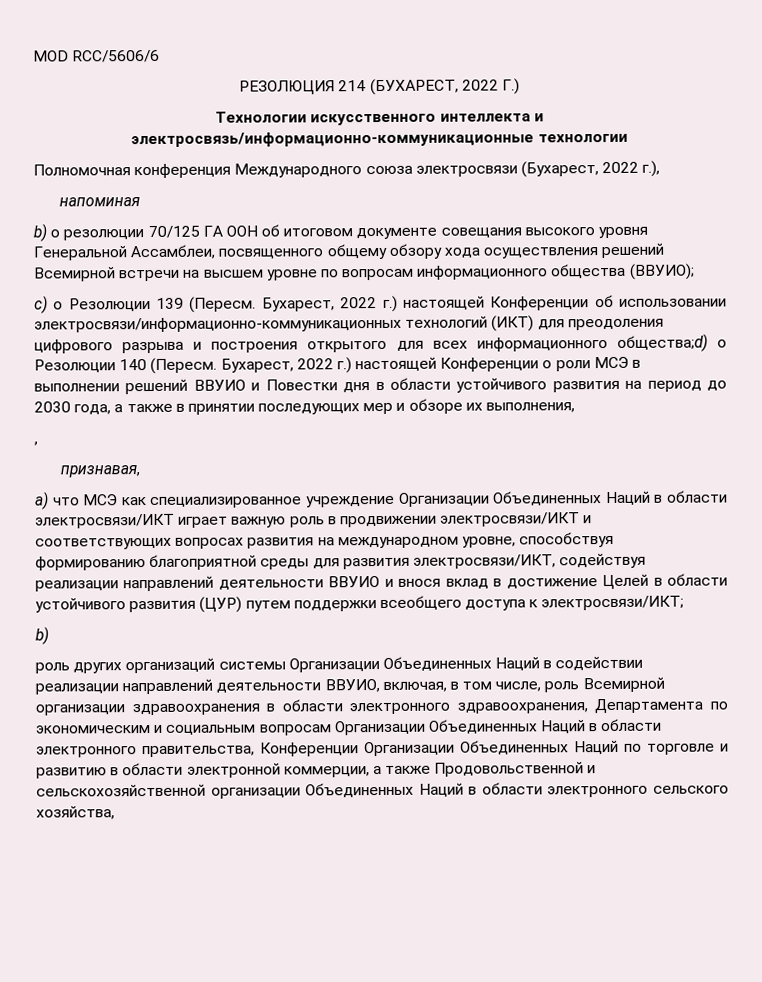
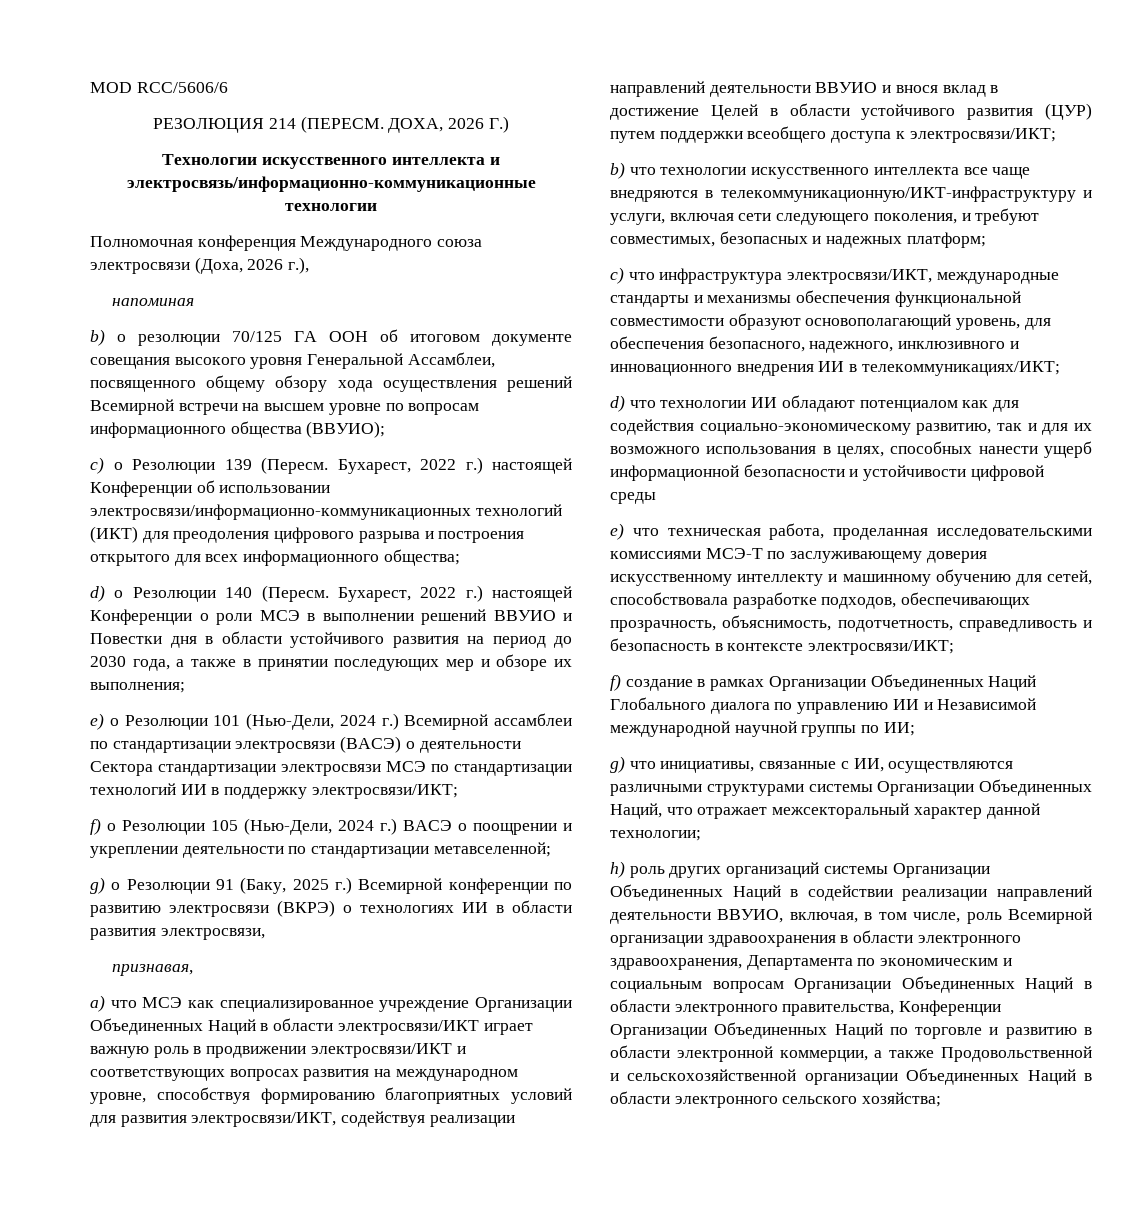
- РЕЗОЛЮЦИЯ 214 (БУХАРЕСТ, 2022 Г.)
+ РЕЗОЛЮЦИЯ 214 (ПЕРЕСМ. ДОХА, 2026 Г.)
- Полномочная конференция Международного союза электросвязи (Бухарест, 2022 г.),
+ Полномочная конференция Международного союза электросвязи (Доха, 2026 г.),
- Бухарест, 2022 г.) настоящей Конференции об использовании электросвязи/информационно-коммуникационных технологий (ИКТ) для преодоления цифрового разрыва и построения открытого для всех информационного общества;d) о Резолюции 140 (Пересм.
+ Бухарест, 2022 г.) настоящей Конференции об использовании электросвязи/информационно-коммуникационных технологий (ИКТ) для преодоления цифрового разрыва и построения открытого для всех информационного общества;
+ d) о Резолюции 140 (Пересм.
- Бухарест, 2022 г.) настоящей Конференции о роли МСЭ в выполнении решений ВВУИО и Повестки дня в области устойчивого развития на период до 2030 года, а также в принятии последующих мер и обзоре их выполнения,
- ,
+ Бухарест, 2022 г.) настоящей Конференции о роли МСЭ в выполнении решений ВВУИО и Повестки дня в области устойчивого развития на период до 2030 года, а также в принятии последующих мер и обзоре их выполнения;
+ e) о Резолюции 101 (Нью-Дели, 2024 г.) Всемирной ассамблеи по стандартизации электросвязи (ВАСЭ) о деятельности Сектора стандартизации электросвязи МСЭ по стандартизации технологий ИИ в поддержку электросвязи/ИКТ;
+ f) о Резолюции 105 (Нью-Дели, 2024 г.) ВАСЭ о поощрении и укреплении деятельности по стандартизации метавселенной;
+ g) о Резолюции 91 (Баку, 2025 г.) Всемирной конференции по развитию электросвязи (ВКРЭ) о технологиях ИИ в области развития электросвязи,
- a) что МСЭ как специализированное учреждение Организации Объединенных Наций в области электросвязи/ИКТ играет важную роль в продвижении электросвязи/ИКТ и соответствующих вопросах развития на международном уровне, способствуя формированию благоприятной среды для развития электросвязи/ИКТ, содействуя реализации направлений деятельности ВВУИО и внося вклад в достижение Целей в области устойчивого развития (ЦУР) путем поддержки всеобщего доступа к электросвязи/ИКТ;
- b)
- роль других организаций системы Организации Объединенных Наций в содействии реализации направлений деятельности ВВУИО, включая, в том числе, роль Всемирной организации здравоохранения в области электронного здравоохранения, Департамента по экономическим и социальным вопросам Организации Объединенных Наций в области электронного правительства, Конференции Организации Объединенных Наций по торговле и развитию в области электронной коммерции, а также Продовольственной и сельскохозяйственной организации Объединенных Наций в области электронного сельского хозяйства,
+ a) что МСЭ как специализированное учреждение Организации Объединенных Наций в области электросвязи/ИКТ играет важную роль в продвижении электросвязи/ИКТ и соответствующих вопросах развития на международном уровне, способствуя формированию благоприятных условий для развития электросвязи/ИКТ, содействуя реализации направлений деятельности ВВУИО и внося вклад в достижение Целей в области устойчивого развития (ЦУР) путем поддержки всеобщего доступа к электросвязи/ИКТ;
+ b) что технологии искусственного интеллекта все чаще внедряются в телекоммуникационную/ИКТ-инфраструктуру и услуги, включая сети следующего поколения, и требуют совместимых, безопасных и надежных платформ;
+ c) что инфраструктура электросвязи/ИКТ, международные стандарты и механизмы обеспечения функциональной совместимости образуют основополагающий уровень, для обеспечения безопасного, надежного, инклюзивного и инновационного внедрения ИИ в телекоммуникациях/ИКТ;
+ d) что технологии ИИ обладают потенциалом как для содействия социально-экономическому развитию, так и для их возможного использования в целях, способных нанести ущерб информационной безопасности и устойчивости цифровой среды
+ e) что техническая работа, проделанная исследовательскими комиссиями МСЭ-Т по заслуживающему доверия искусственному интеллекту и машинному обучению для сетей, способствовала разработке подходов, обеспечивающих прозрачность, объяснимость, подотчетность, справедливость и безопасность в контексте электросвязи/ИКТ;
+ f) создание в рамках Организации Объединенных Наций Глобального диалога по управлению ИИ и Независимой международной научной группы по ИИ;
+ g) что инициативы, связанные с ИИ, осуществляются различными структурами системы Организации Объединенных Наций, что отражает межсекторальный характер данной технологии;
+ h) роль других организаций системы Организации Объединенных Наций в содействии реализации направлений деятельности ВВУИО, включая, в том числе, роль Всемирной организации здравоохранения в области электронного здравоохранения, Департамента по экономическим и социальным вопросам Организации Объединенных Наций в области электронного правительства, Конференции Организации Объединенных Наций по торговле и развитию в области электронной коммерции, а также Продовольственной и сельскохозяйственной организации Объединенных Наций в области электронного сельского хозяйства;

